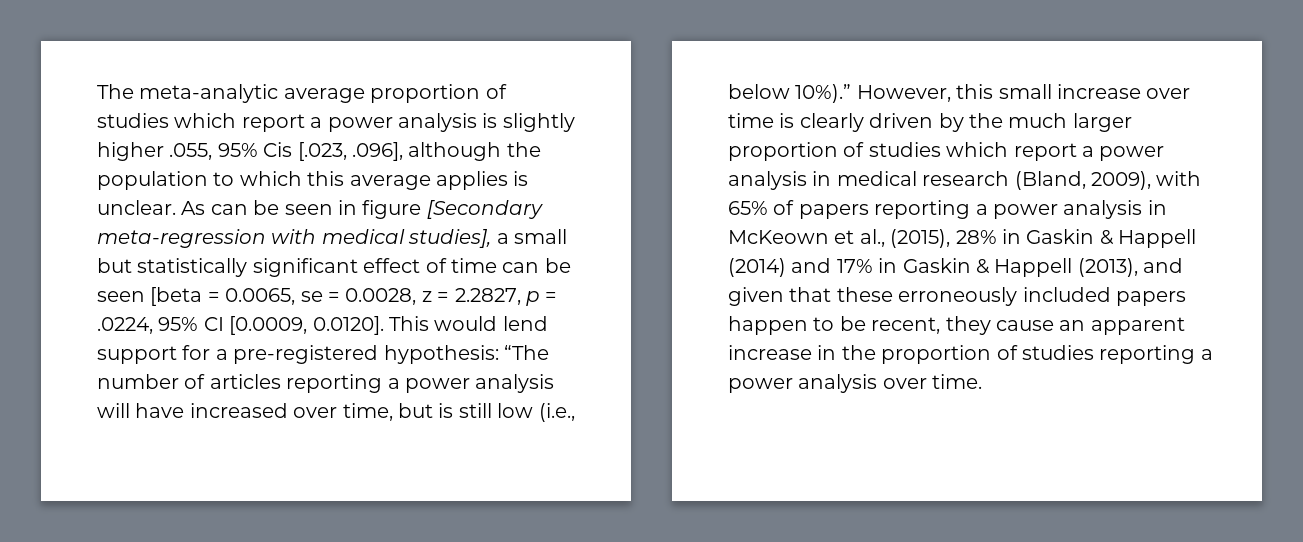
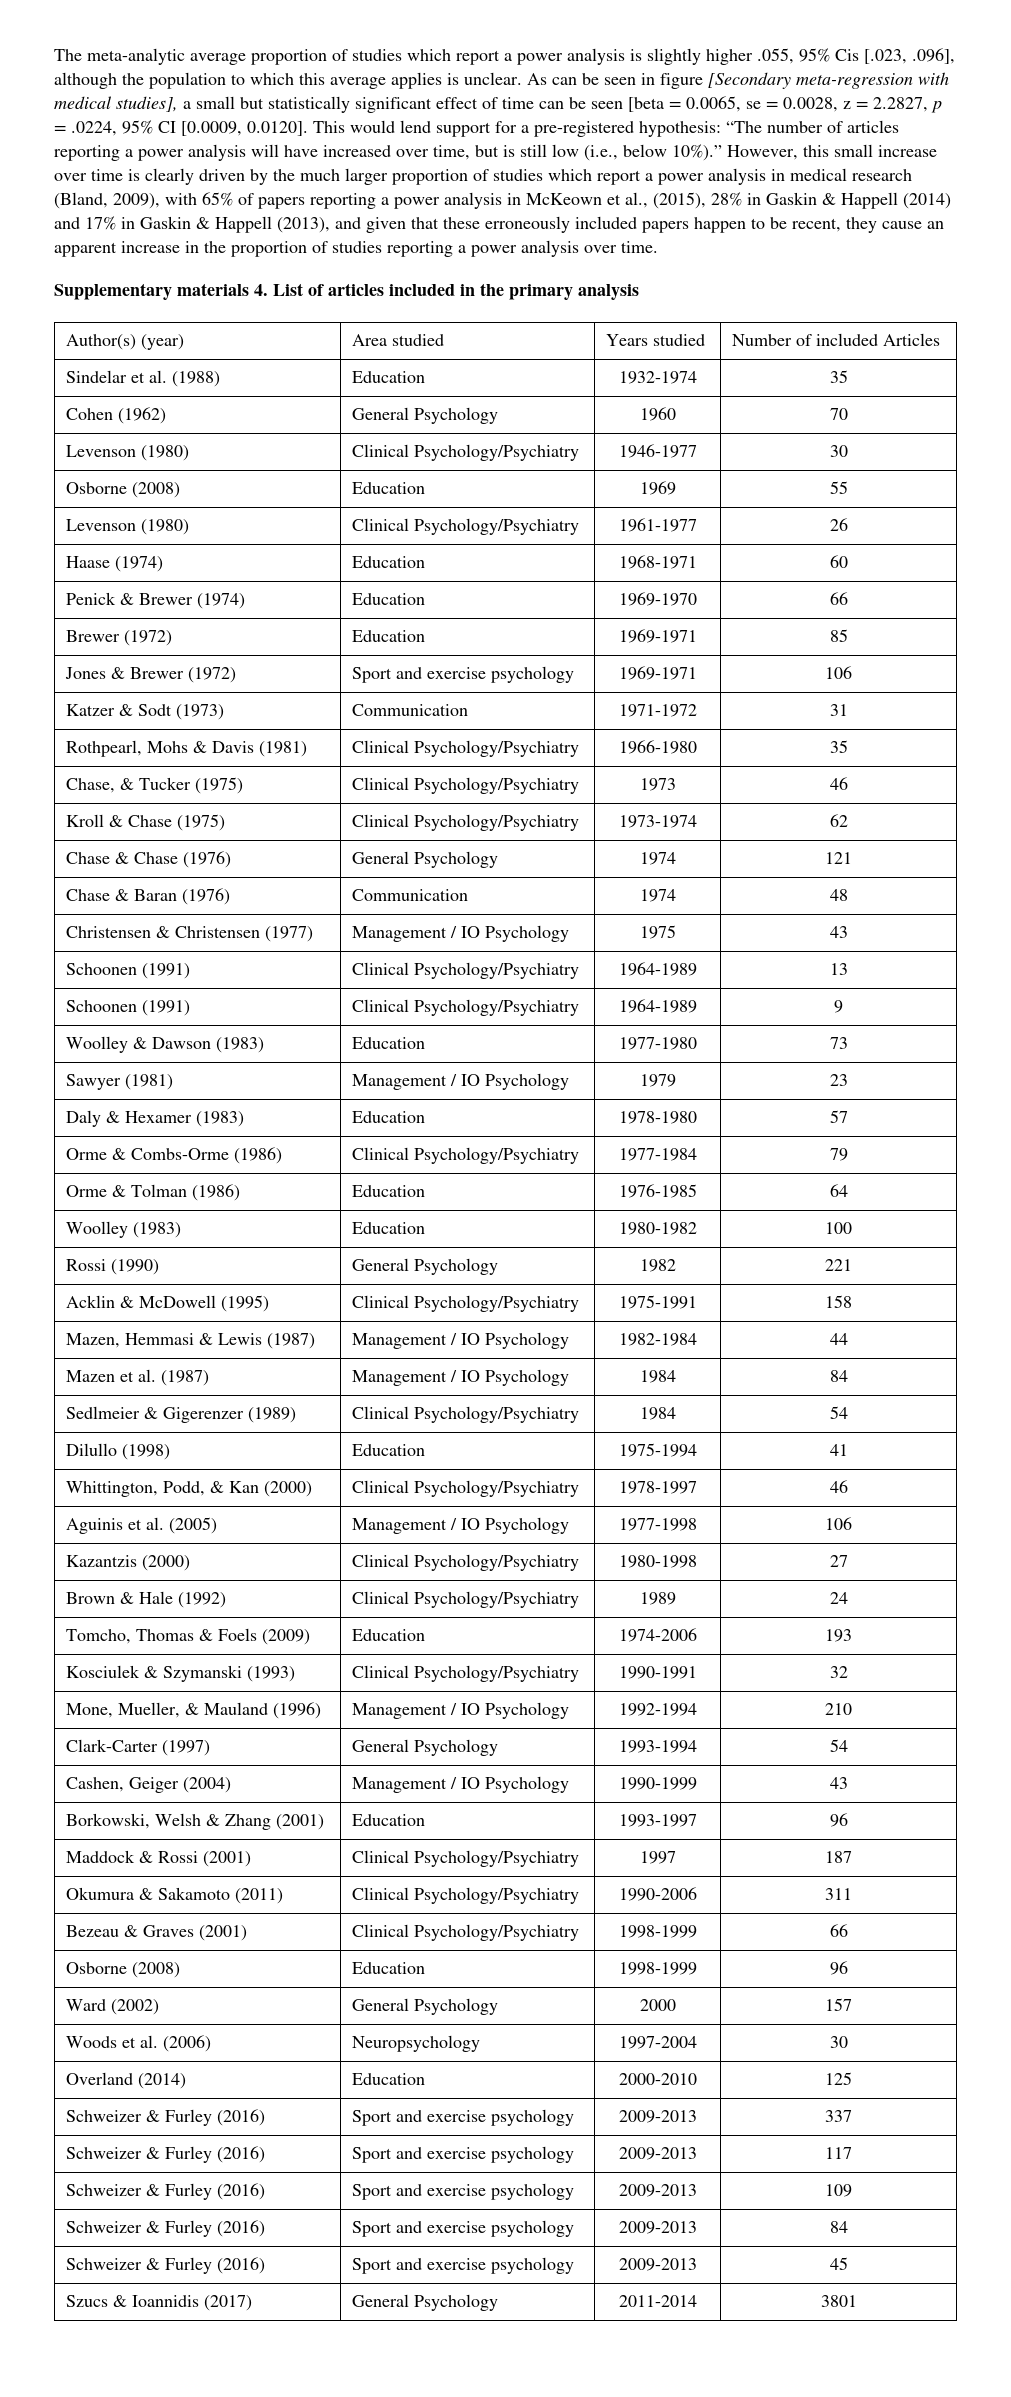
+ Supplementary materials 4. List of articles included in the primary analysis
+ Author(s) (year) | Area studied | Years studied | Number of included Articles
+ Sindelar et al. (1988) | Education | 1932-1974 | 35
+ Cohen (1962) | General Psychology | 1960 | 70
+ Levenson (1980) | Clinical Psychology/Psychiatry | 1946-1977 | 30
+ Osborne (2008) | Education | 1969 | 55
+ Levenson (1980) | Clinical Psychology/Psychiatry | 1961-1977 | 26
+ Haase (1974) | Education | 1968-1971 | 60
+ Penick & Brewer (1974) | Education | 1969-1970 | 66
+ Brewer (1972) | Education | 1969-1971 | 85
+ Jones & Brewer (1972) | Sport and exercise psychology | 1969-1971 | 106
+ Katzer & Sodt (1973) | Communication | 1971-1972 | 31
+ Rothpearl, Mohs & Davis (1981) | Clinical Psychology/Psychiatry | 1966-1980 | 35
+ Chase, & Tucker (1975) | Clinical Psychology/Psychiatry | 1973 | 46
+ Kroll & Chase (1975) | Clinical Psychology/Psychiatry | 1973-1974 | 62
+ Chase & Chase (1976) | General Psychology | 1974 | 121
+ Chase & Baran (1976) | Communication | 1974 | 48
+ Christensen & Christensen (1977) | Management / IO Psychology | 1975 | 43
+ Schoonen (1991) | Clinical Psychology/Psychiatry | 1964-1989 | 13
+ Schoonen (1991) | Clinical Psychology/Psychiatry | 1964-1989 | 9
+ Woolley & Dawson (1983) | Education | 1977-1980 | 73
+ Sawyer (1981) | Management / IO Psychology | 1979 | 23
+ Daly & Hexamer (1983) | Education | 1978-1980 | 57
+ Orme & Combs-Orme (1986) | Clinical Psychology/Psychiatry | 1977-1984 | 79
+ Orme & Tolman (1986) | Education | 1976-1985 | 64
+ Woolley (1983) | Education | 1980-1982 | 100
+ Rossi (1990) | General Psychology | 1982 | 221
+ Acklin & McDowell (1995) | Clinical Psychology/Psychiatry | 1975-1991 | 158
+ Mazen, Hemmasi & Lewis (1987) | Management / IO Psychology | 1982-1984 | 44
+ Mazen et al. (1987) | Management / IO Psychology | 1984 | 84
+ Sedlmeier & Gigerenzer (1989) | Clinical Psychology/Psychiatry | 1984 | 54
+ Dilullo (1998) | Education | 1975-1994 | 41
+ Whittington, Podd, & Kan (2000) | Clinical Psychology/Psychiatry | 1978-1997 | 46
+ Aguinis et al. (2005) | Management / IO Psychology | 1977-1998 | 106
+ Kazantzis (2000) | Clinical Psychology/Psychiatry | 1980-1998 | 27
+ Brown & Hale (1992) | Clinical Psychology/Psychiatry | 1989 | 24
+ Tomcho, Thomas & Foels (2009) | Education | 1974-2006 | 193
+ Kosciulek & Szymanski (1993) | Clinical Psychology/Psychiatry | 1990-1991 | 32
+ Mone, Mueller, & Mauland (1996) | Management / IO Psychology | 1992-1994 | 210
+ Clark-Carter (1997) | General Psychology | 1993-1994 | 54
+ Cashen, Geiger (2004) | Management / IO Psychology | 1990-1999 | 43
+ Borkowski, Welsh & Zhang (2001) | Education | 1993-1997 | 96
+ Maddock & Rossi (2001) | Clinical Psychology/Psychiatry | 1997 | 187
+ Okumura & Sakamoto (2011) | Clinical Psychology/Psychiatry | 1990-2006 | 311
+ Bezeau & Graves (2001) | Clinical Psychology/Psychiatry | 1998-1999 | 66
+ Osborne (2008) | Education | 1998-1999 | 96
+ Ward (2002) | General Psychology | 2000 | 157
+ Woods et al. (2006) | Neuropsychology | 1997-2004 | 30
+ Overland (2014) | Education | 2000-2010 | 125
+ Schweizer & Furley (2016) | Sport and exercise psychology | 2009-2013 | 337
+ Schweizer & Furley (2016) | Sport and exercise psychology | 2009-2013 | 117
+ Schweizer & Furley (2016) | Sport and exercise psychology | 2009-2013 | 109
+ Schweizer & Furley (2016) | Sport and exercise psychology | 2009-2013 | 84
+ Schweizer & Furley (2016) | Sport and exercise psychology | 2009-2013 | 45
+ Szucs & Ioannidis (2017) | General Psychology | 2011-2014 | 3801

